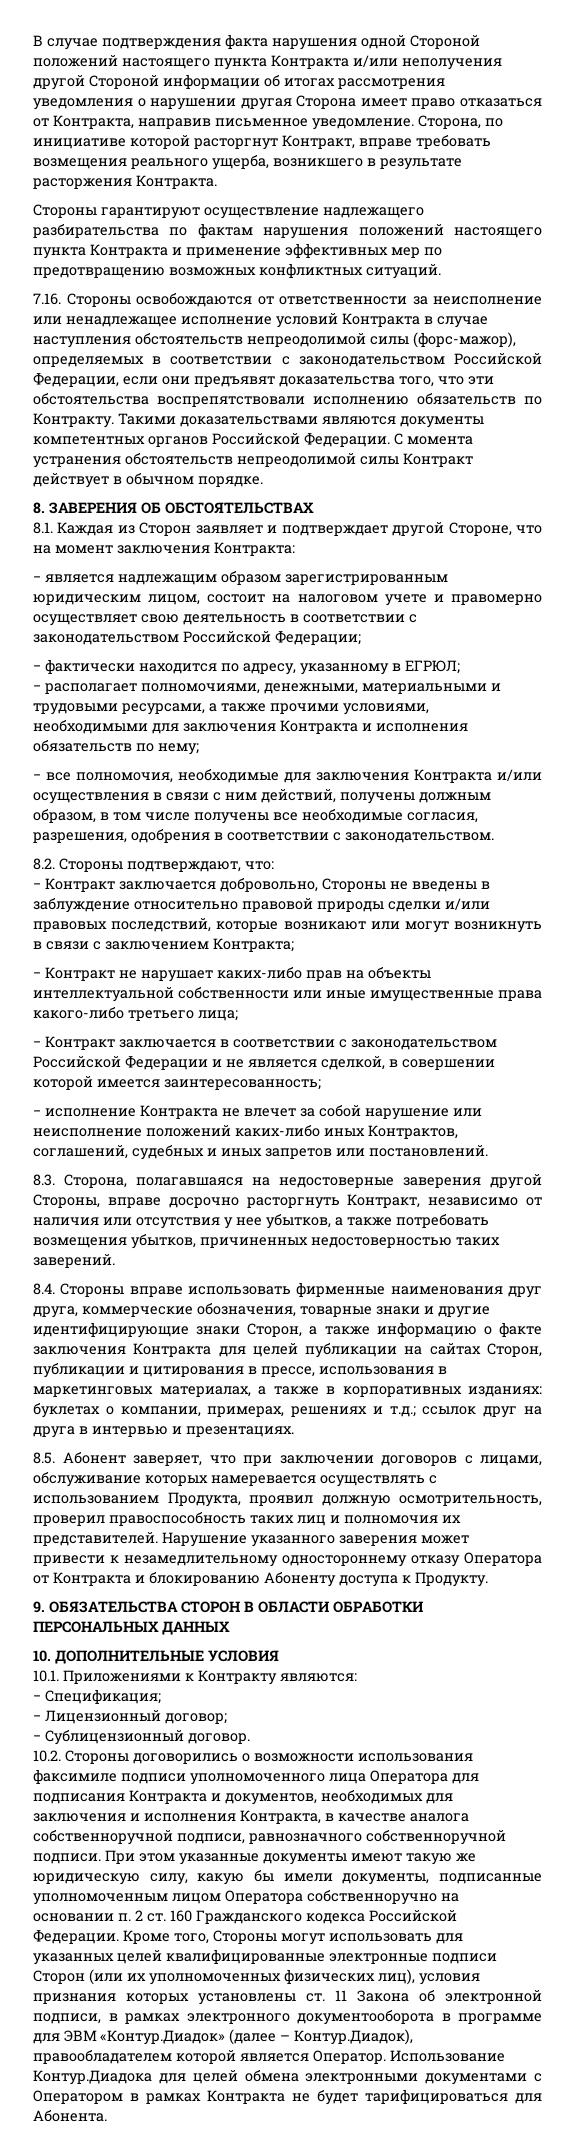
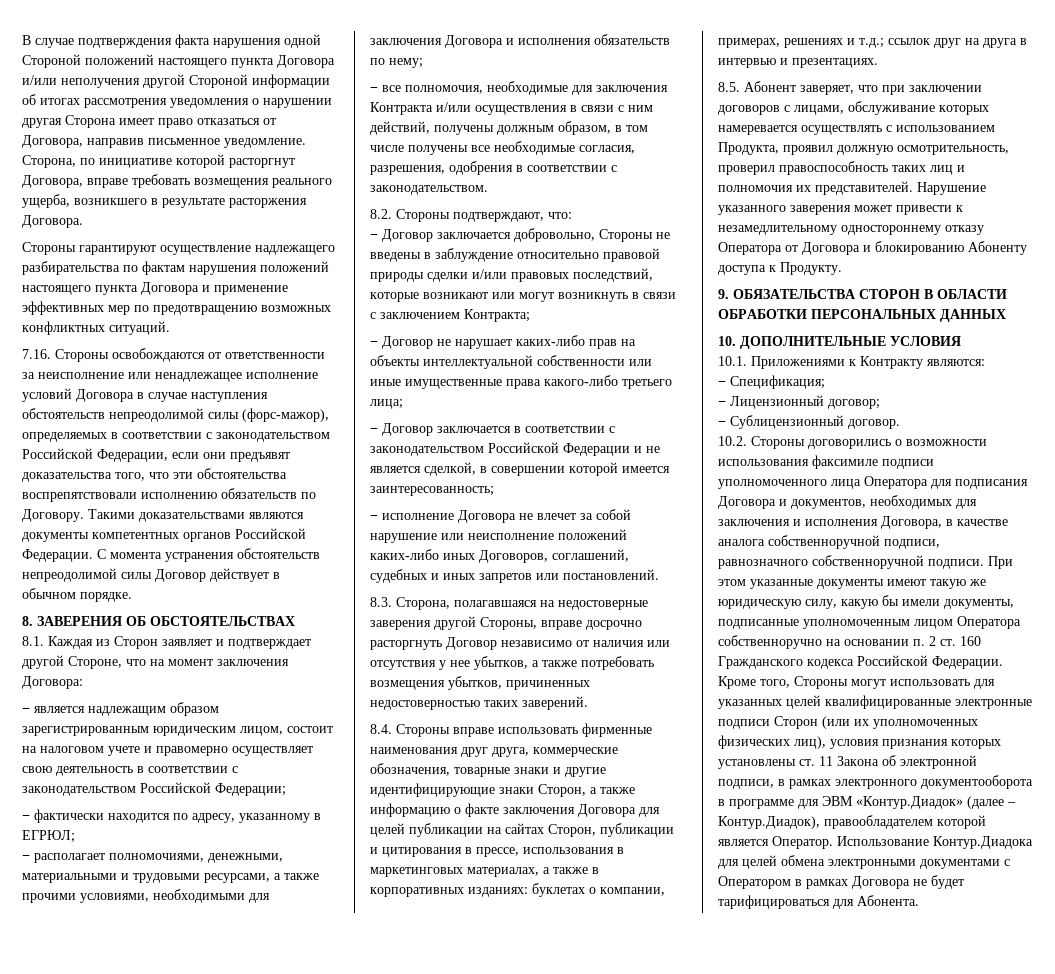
- В случае подтверждения факта нарушения одной Стороной положений настоящего пункта Контракта и/или неполучения другой Стороной информации об итогах рассмотрения уведомления о нарушении другая Сторона имеет право отказаться от Контракта, направив письменное уведомление.
+ В случае подтверждения факта нарушения одной Стороной положений настоящего пункта Договора и/или неполучения другой Стороной информации об итогах рассмотрения уведомления о нарушении другая Сторона имеет право отказаться от Договора, направив письменное уведомление.
- Сторона, по инициативе которой расторгнут Контракт, вправе требовать возмещения реального ущерба, возникшего в результате расторжения Контракта.
+ Сторона, по инициативе которой расторгнут Договора, вправе требовать возмещения реального ущерба, возникшего в результате расторжения Договора.
- Стороны гарантируют осуществление надлежащего разбирательства по фактам нарушения положений настоящего пункта Контракта и применение эффективных мер по предотвращению возможных конфликтных ситуаций.
+ Стороны гарантируют осуществление надлежащего разбирательства по фактам нарушения положений настоящего пункта Договора и применение эффективных мер по предотвращению возможных конфликтных ситуаций.
- 7.16. Стороны освобождаются от ответственности за неисполнение или ненадлежащее исполнение условий Контракта в случае наступления обстоятельств непреодолимой силы (форс-мажор), определяемых в соответствии с законодательством Российской Федерации, если они предъявят доказательства того, что эти обстоятельства воспрепятствовали исполнению обязательств по Контракту.
+ 7.16. Стороны освобождаются от ответственности за неисполнение или ненадлежащее исполнение условий Договора в случае наступления обстоятельств непреодолимой силы (форс-мажор), определяемых в соответствии с законодательством Российской Федерации, если они предъявят доказательства того, что эти обстоятельства воспрепятствовали исполнению обязательств по Договору.
- С момента устранения обстоятельств непреодолимой силы Контракт действует в обычном порядке.
+ С момента устранения обстоятельств непреодолимой силы Договор действует в обычном порядке.
- 8.1. Каждая из Сторон заявляет и подтверждает другой Стороне, что на момент заключения Контракта:
+ 8.1. Каждая из Сторон заявляет и подтверждает другой Стороне, что на момент заключения Договора:
- − располагает полномочиями, денежными, материальными и трудовыми ресурсами, а также прочими условиями, необходимыми для заключения Контракта и исполнения обязательств по нему;
+ − располагает полномочиями, денежными, материальными и трудовыми ресурсами, а также прочими условиями, необходимыми для заключения Договора и исполнения обязательств по нему;
- − Контракт заключается добровольно, Стороны не введены в заблуждение относительно правовой природы сделки и/или правовых последствий, которые возникают или могут возникнуть в связи с заключением Контракта;
+ − Договор заключается добровольно, Стороны не введены в заблуждение относительно правовой природы сделки и/или правовых последствий, которые возникают или могут возникнуть в связи с заключением Контракта;
- − Контракт не нарушает каких-либо прав на объекты интеллектуальной собственности или иные имущественные права какого-либо третьего лица;
+ − Договор не нарушает каких-либо прав на объекты интеллектуальной собственности или иные имущественные права какого-либо третьего лица;
- − Контракт заключается в соответствии с законодательством Российской Федерации и не является сделкой, в совершении которой имеется заинтересованность;
+ − Договор заключается в соответствии с законодательством Российской Федерации и не является сделкой, в совершении которой имеется заинтересованность;
- − исполнение Контракта не влечет за собой нарушение или неисполнение положений каких-либо иных Контрактов, соглашений, судебных и иных запретов или постановлений.
+ − исполнение Договора не влечет за собой нарушение или неисполнение положений каких-либо иных Договоров, соглашений, судебных и иных запретов или постановлений.
- 8.3. Сторона, полагавшаяся на недостоверные заверения другой Стороны, вправе досрочно расторгнуть Контракт, независимо от наличия или отсутствия у нее убытков, а также потребовать возмещения убытков, причиненных недостоверностью таких заверений.
+ 8.3. Сторона, полагавшаяся на недостоверные заверения другой Стороны, вправе досрочно расторгнуть Договор независимо от наличия или отсутствия у нее убытков, а также потребовать возмещения убытков, причиненных недостоверностью таких заверений.
- 8.4. Стороны вправе использовать фирменные наименования друг друга, коммерческие обозначения, товарные знаки и другие идентифицирующие знаки Сторон, а также информацию о факте заключения Контракта для целей публикации на сайтах Сторон, публикации и цитирования в прессе, использования в маркетинговых материалах, а также в корпоративных изданиях: буклетах о компании, примерах, решениях и т.д.; ссылок друг на друга в интервью и презентациях.
+ 8.4. Стороны вправе использовать фирменные наименования друг друга, коммерческие обозначения, товарные знаки и другие идентифицирующие знаки Сторон, а также информацию о факте заключения Договора для целей публикации на сайтах Сторон, публикации и цитирования в прессе, использования в маркетинговых материалах, а также в корпоративных изданиях: буклетах о компании, примерах, решениях и т.д.; ссылок друг на друга в интервью и презентациях.
- Нарушение указанного заверения может привести к незамедлительному одностороннему отказу Оператора от Контракта и блокированию Абоненту доступа к Продукту.
+ Нарушение указанного заверения может привести к незамедлительному одностороннему отказу Оператора от Договора и блокированию Абоненту доступа к Продукту.
- 10.2. Стороны договорились о возможности использования факсимиле подписи уполномоченного лица Оператора для подписания Контракта и документов, необходимых для заключения и исполнения Контракта, в качестве аналога собственноручной подписи, равнозначного собственноручной подписи.
+ 10.2. Стороны договорились о возможности использования факсимиле подписи уполномоченного лица Оператора для подписания Договора и документов, необходимых для заключения и исполнения Договора, в качестве аналога собственноручной подписи, равнозначного собственноручной подписи.
- Использование Контур.Диадока для целей обмена электронными документами с Оператором в рамках Контракта не будет тарифицироваться для Абонента.
+ Использование Контур.Диадока для целей обмена электронными документами с Оператором в рамках Договора не будет тарифицироваться для Абонента.

